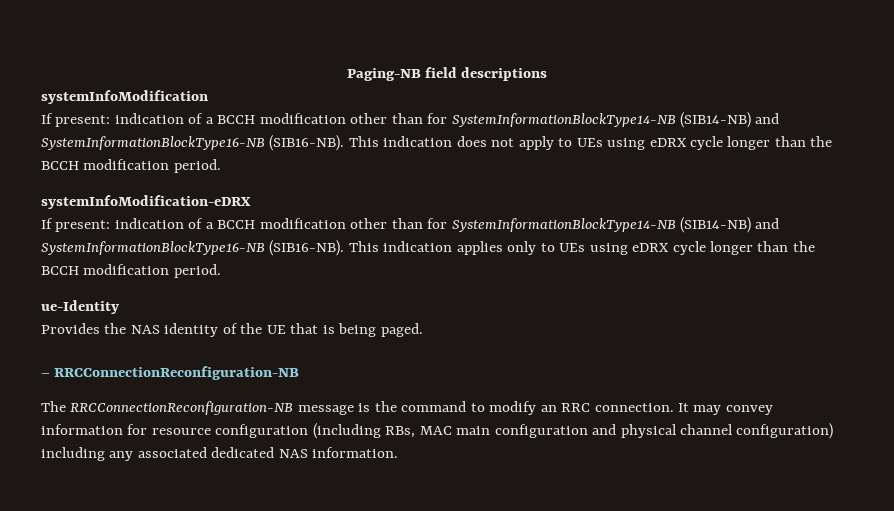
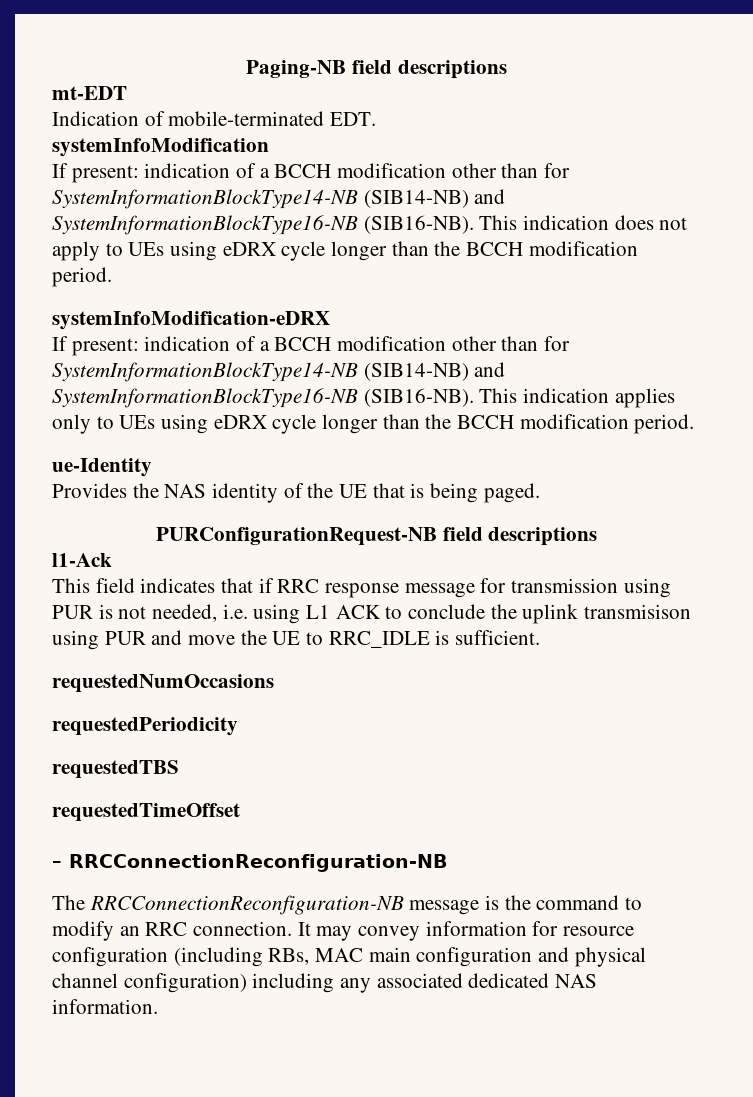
+ mt-EDT
+ Indication of mobile-terminated EDT.
+ PURConfigurationRequest-NB field descriptions
+ l1-Ack
+ This field indicates that if RRC response message for transmission using PUR is not needed, i.e. using L1 ACK to conclude the uplink transmisison using PUR and move the UE to RRC_IDLE is sufficient.
+ requestedNumOccasions
+ requestedPeriodicity
+ requestedTBS
+ requestedTimeOffset

